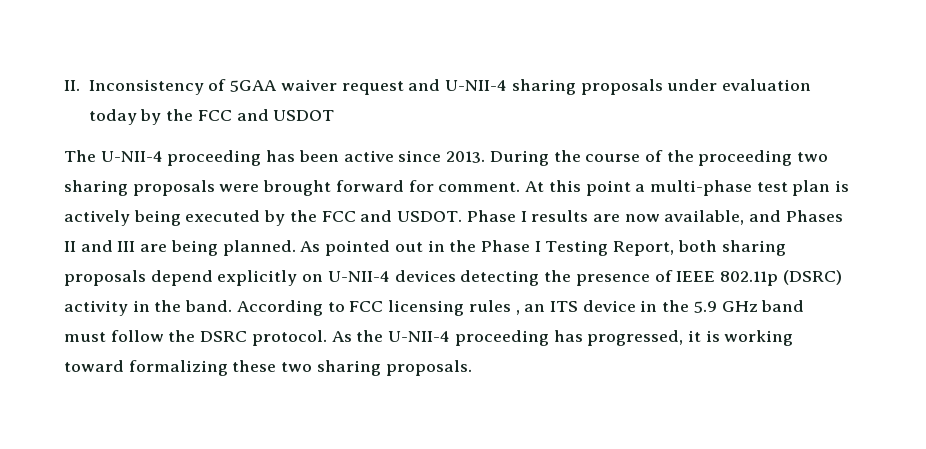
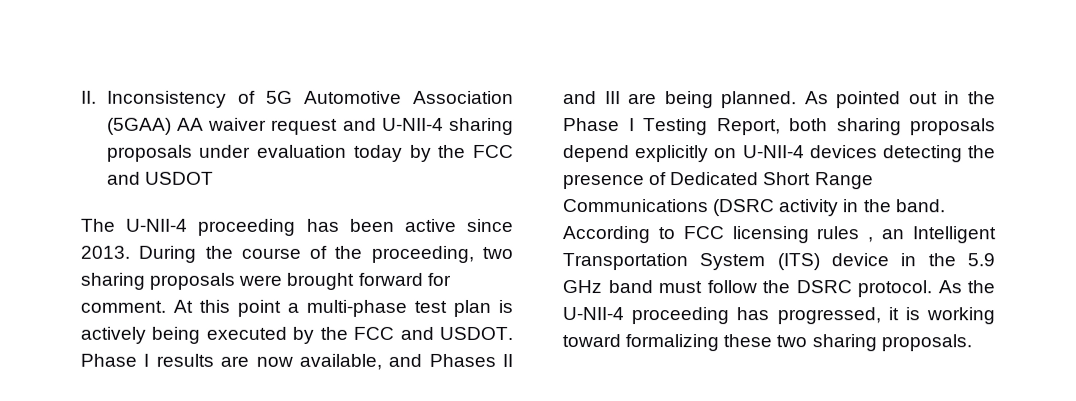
- II. Inconsistency of 5GAA waiver request and U-NII-4 sharing proposals under evaluation today by the FCC and USDOT
+ II. Inconsistency of 5G Automotive Association (5GAA) AA waiver request and U-NII-4 sharing proposals under evaluation today by the FCC and USDOT
- During the course of the proceeding two sharing proposals were brought forward for comment.
+ During the course of the proceeding, two sharing proposals were brought forward for comment.
- As pointed out in the Phase I Testing Report, both sharing proposals depend explicitly on U-NII-4 devices detecting the presence of IEEE 802.11p (DSRC) activity in the band.
+ As pointed out in the Phase I Testing Report, both sharing proposals depend explicitly on U-NII-4 devices detecting the presence of Dedicated Short Range Communications (DSRC activity in the band.
- According to FCC licensing rules , an ITS device in the 5.9 GHz band must follow the DSRC protocol.
+ According to FCC licensing rules , an Intelligent Transportation System (ITS) device in the 5.9 GHz band must follow the DSRC protocol.

